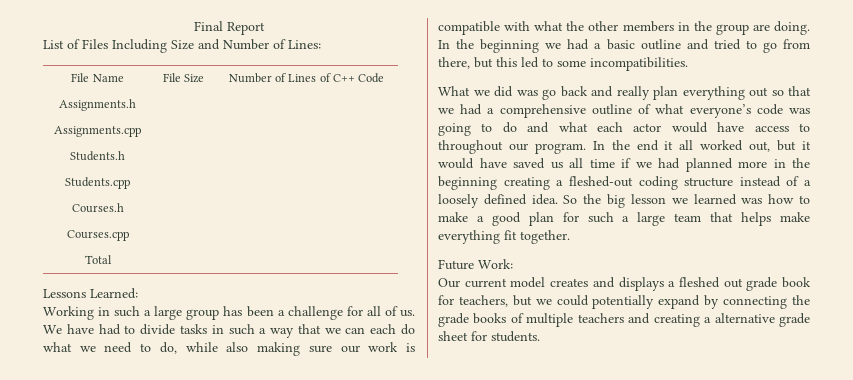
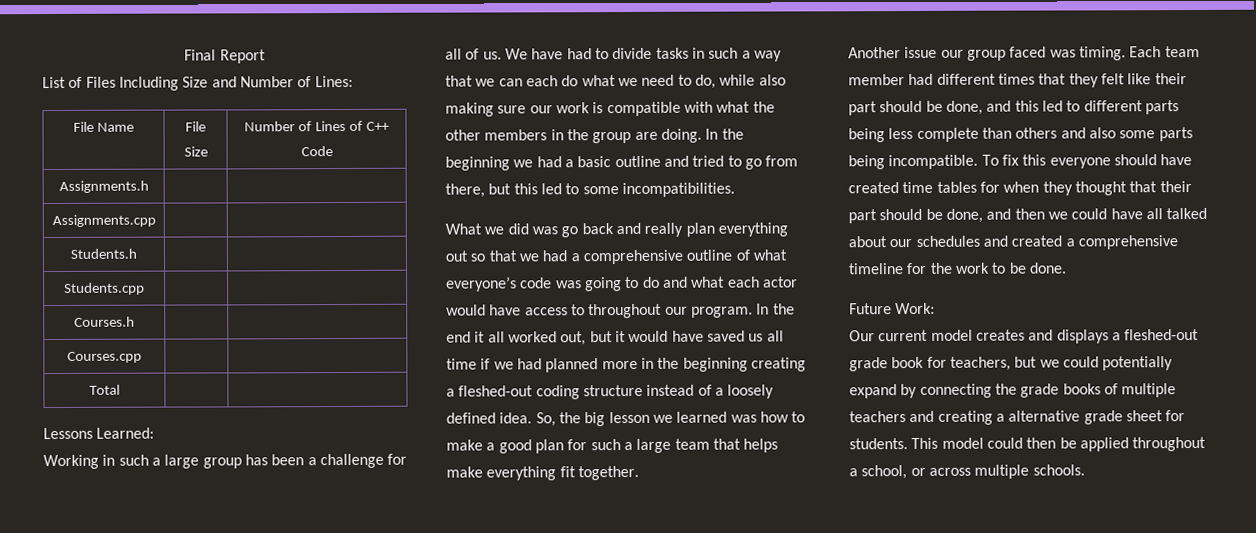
- So the big lesson we learned was how to make a good plan for such a large team that helps make everything fit together.
+ So, the big lesson we learned was how to make a good plan for such a large team that helps make everything fit together.
+ Another issue our group faced was timing. Each team member had different times that they felt like their part should be done, and this led to different parts being less complete than others and also some parts being incompatible. To fix this everyone should have created time tables for when they thought that their part should be done, and then we could have all talked about our schedules and created a comprehensive timeline for the work to be done.
- Our current model creates and displays a fleshed out grade book for teachers, but we could potentially expand by connecting the grade books of multiple teachers and creating a alternative grade sheet for students.
+ Our current model creates and displays a fleshed-out grade book for teachers, but we could potentially expand by connecting the grade books of multiple teachers and creating a alternative grade sheet for students.
+ This model could then be applied throughout a school, or across multiple schools.

